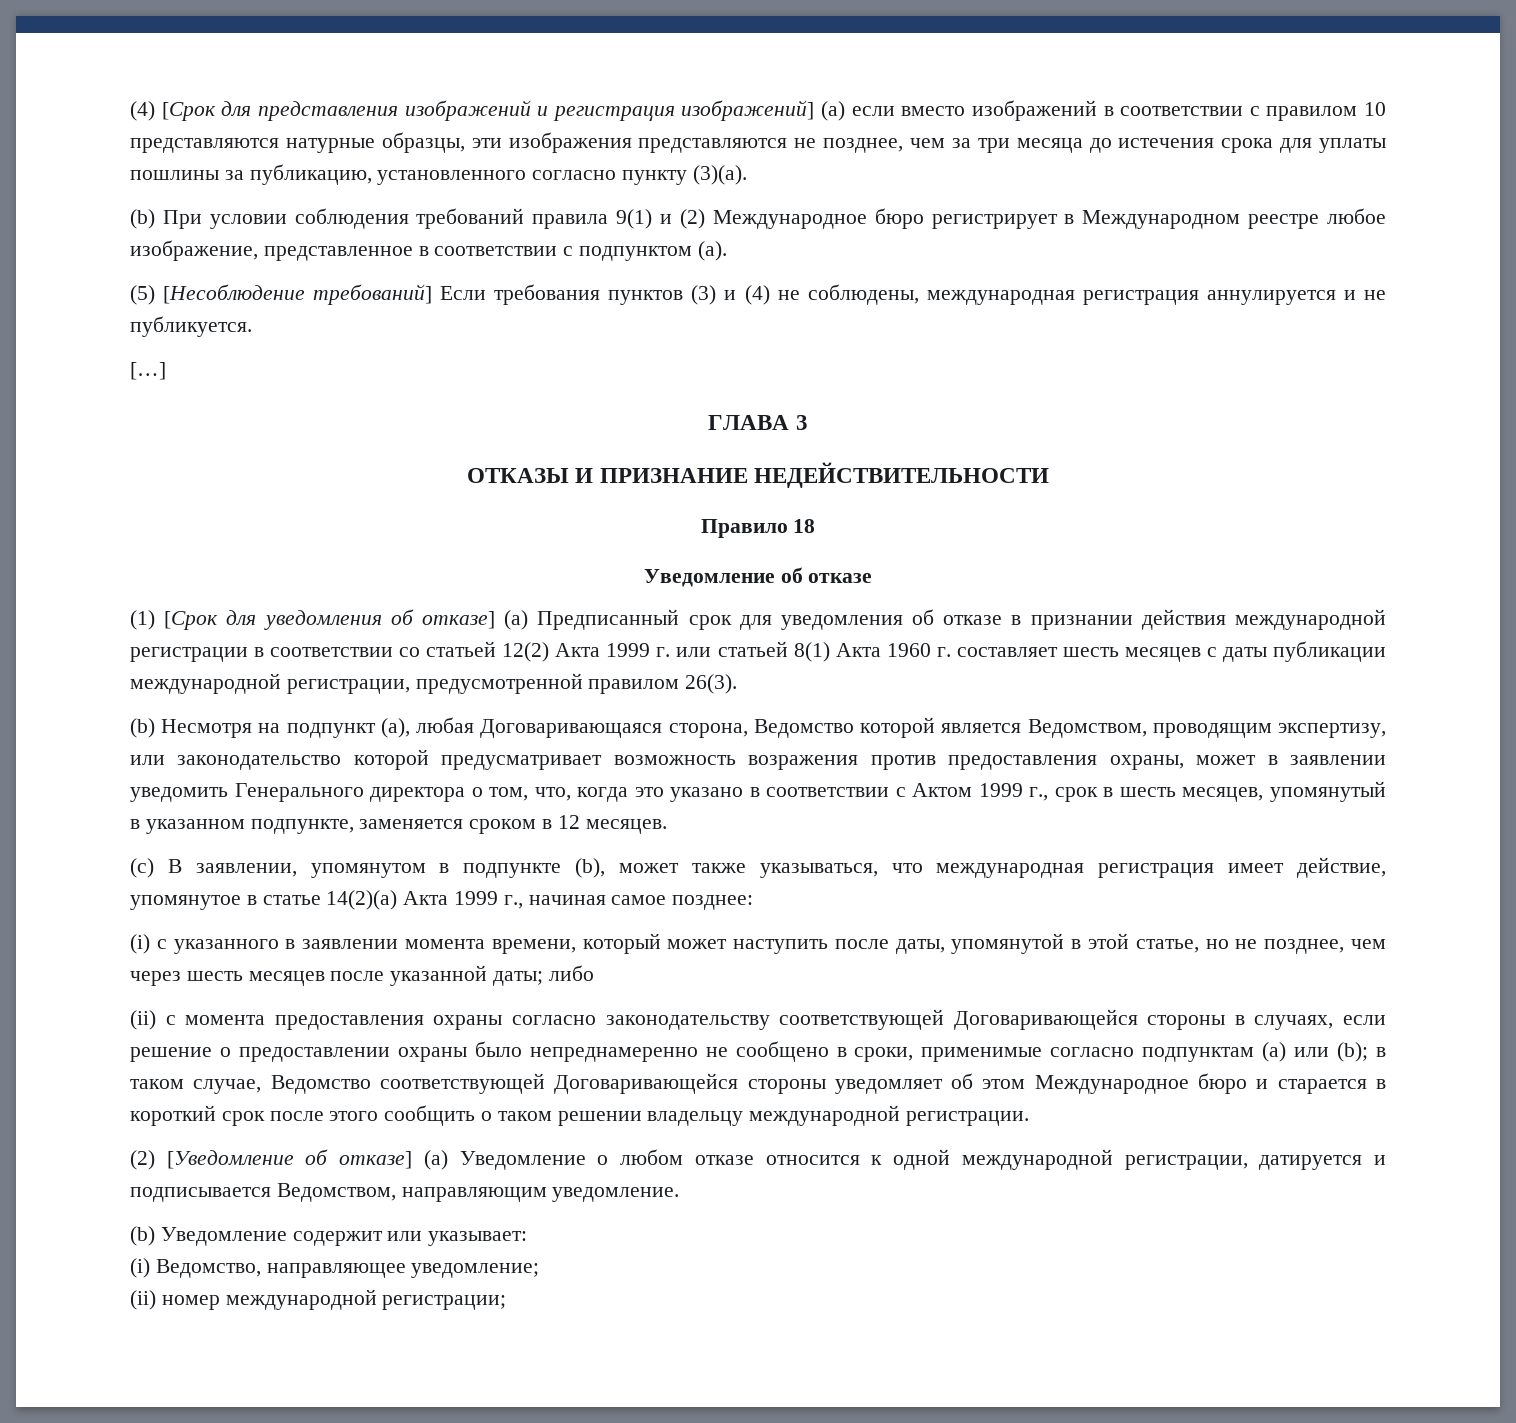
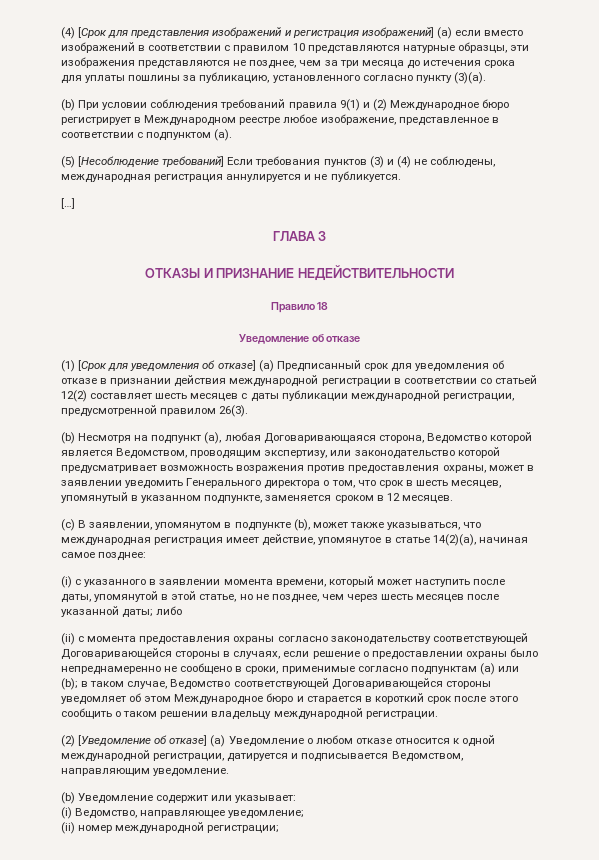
- (1) [Срок для уведомления об отказе] (а) Предписанный срок для уведомления об отказе в признании действия международной регистрации в соответствии со статьей 12(2) Акта 1999 г. или статьей 8(1) Акта 1960 г. составляет шесть месяцев с даты публикации международной регистрации, предусмотренной правилом 26(3).
+ (1) [Срок для уведомления об отказе] (а) Предписанный срок для уведомления об отказе в признании действия международной регистрации в соответствии со статьей 12(2) составляет шесть месяцев с даты публикации международной регистрации, предусмотренной правилом 26(3).
- (b) Несмотря на подпункт (а), любая Договаривающаяся сторона, Ведомство которой является Ведомством, проводящим экспертизу, или законодательство которой предусматривает возможность возражения против предоставления охраны, может в заявлении уведомить Генерального директора о том, что, когда это указано в соответствии с Актом 1999 г., срок в шесть месяцев, упомянутый в указанном подпункте, заменяется сроком в 12 месяцев.
+ (b) Несмотря на подпункт (а), любая Договаривающаяся сторона, Ведомство которой является Ведомством, проводящим экспертизу, или законодательство которой предусматривает возможность возражения против предоставления охраны, может в заявлении уведомить Генерального директора о том, что срок в шесть месяцев, упомянутый в указанном подпункте, заменяется сроком в 12 месяцев.
- (c) В заявлении, упомянутом в подпункте (b), может также указываться, что международная регистрация имеет действие, упомянутое в статье 14(2)(а) Акта 1999 г., начиная самое позднее:
+ (c) В заявлении, упомянутом в подпункте (b), может также указываться, что международная регистрация имеет действие, упомянутое в статье 14(2)(а), начиная самое позднее:

